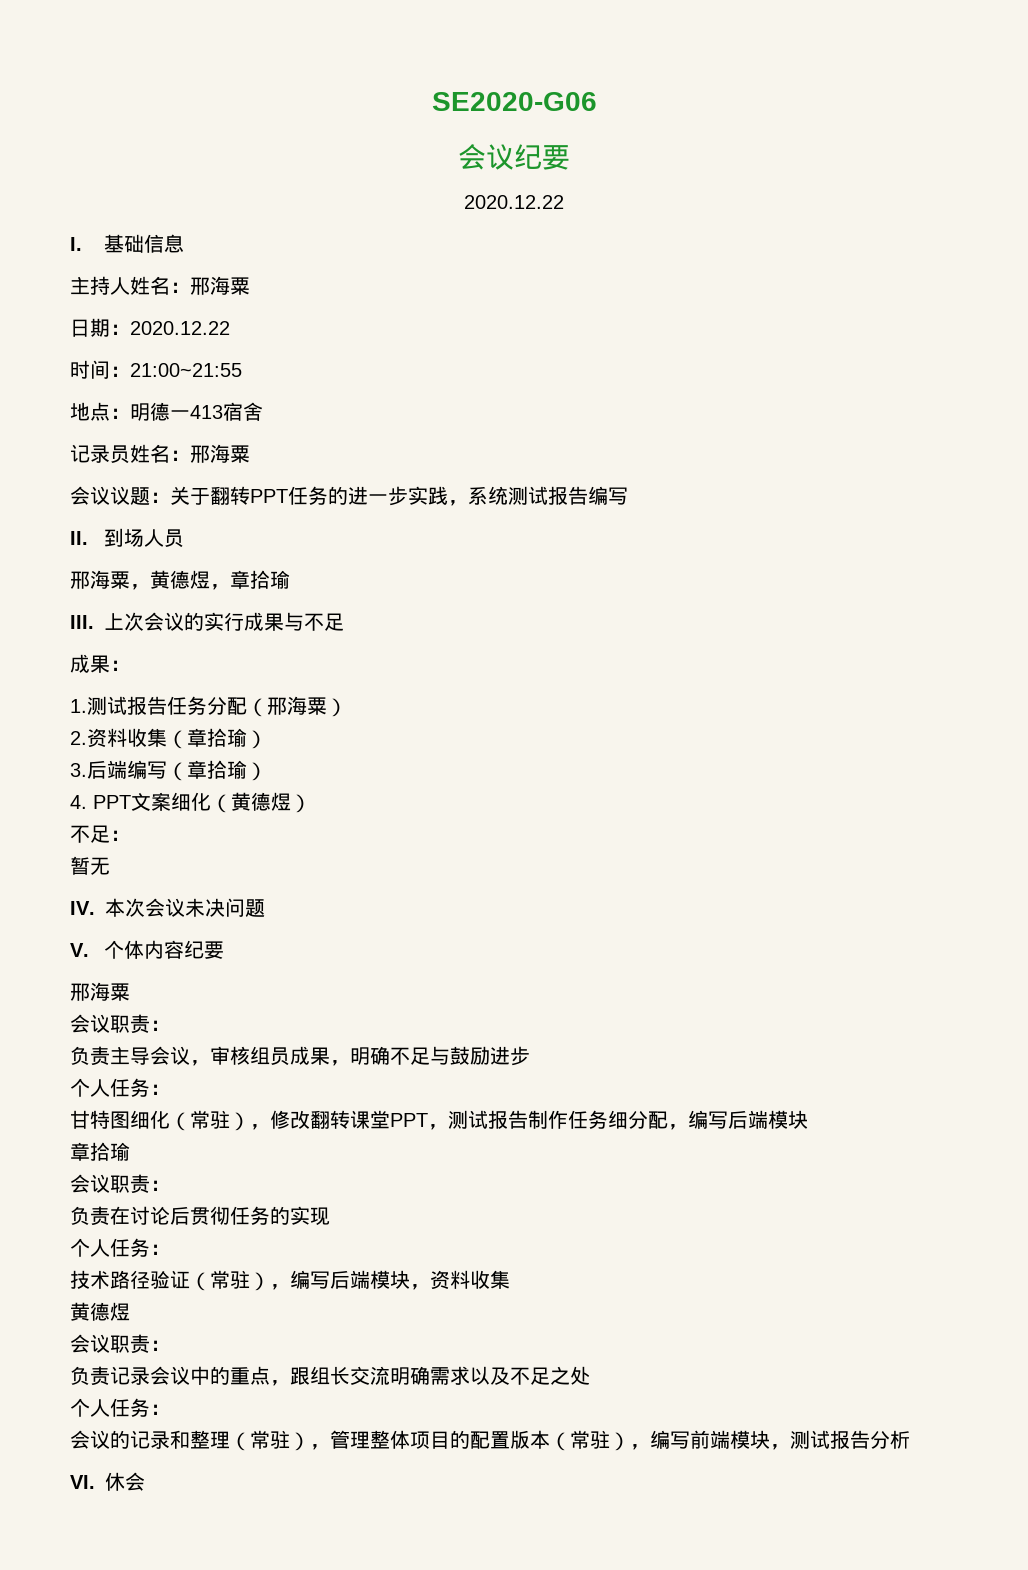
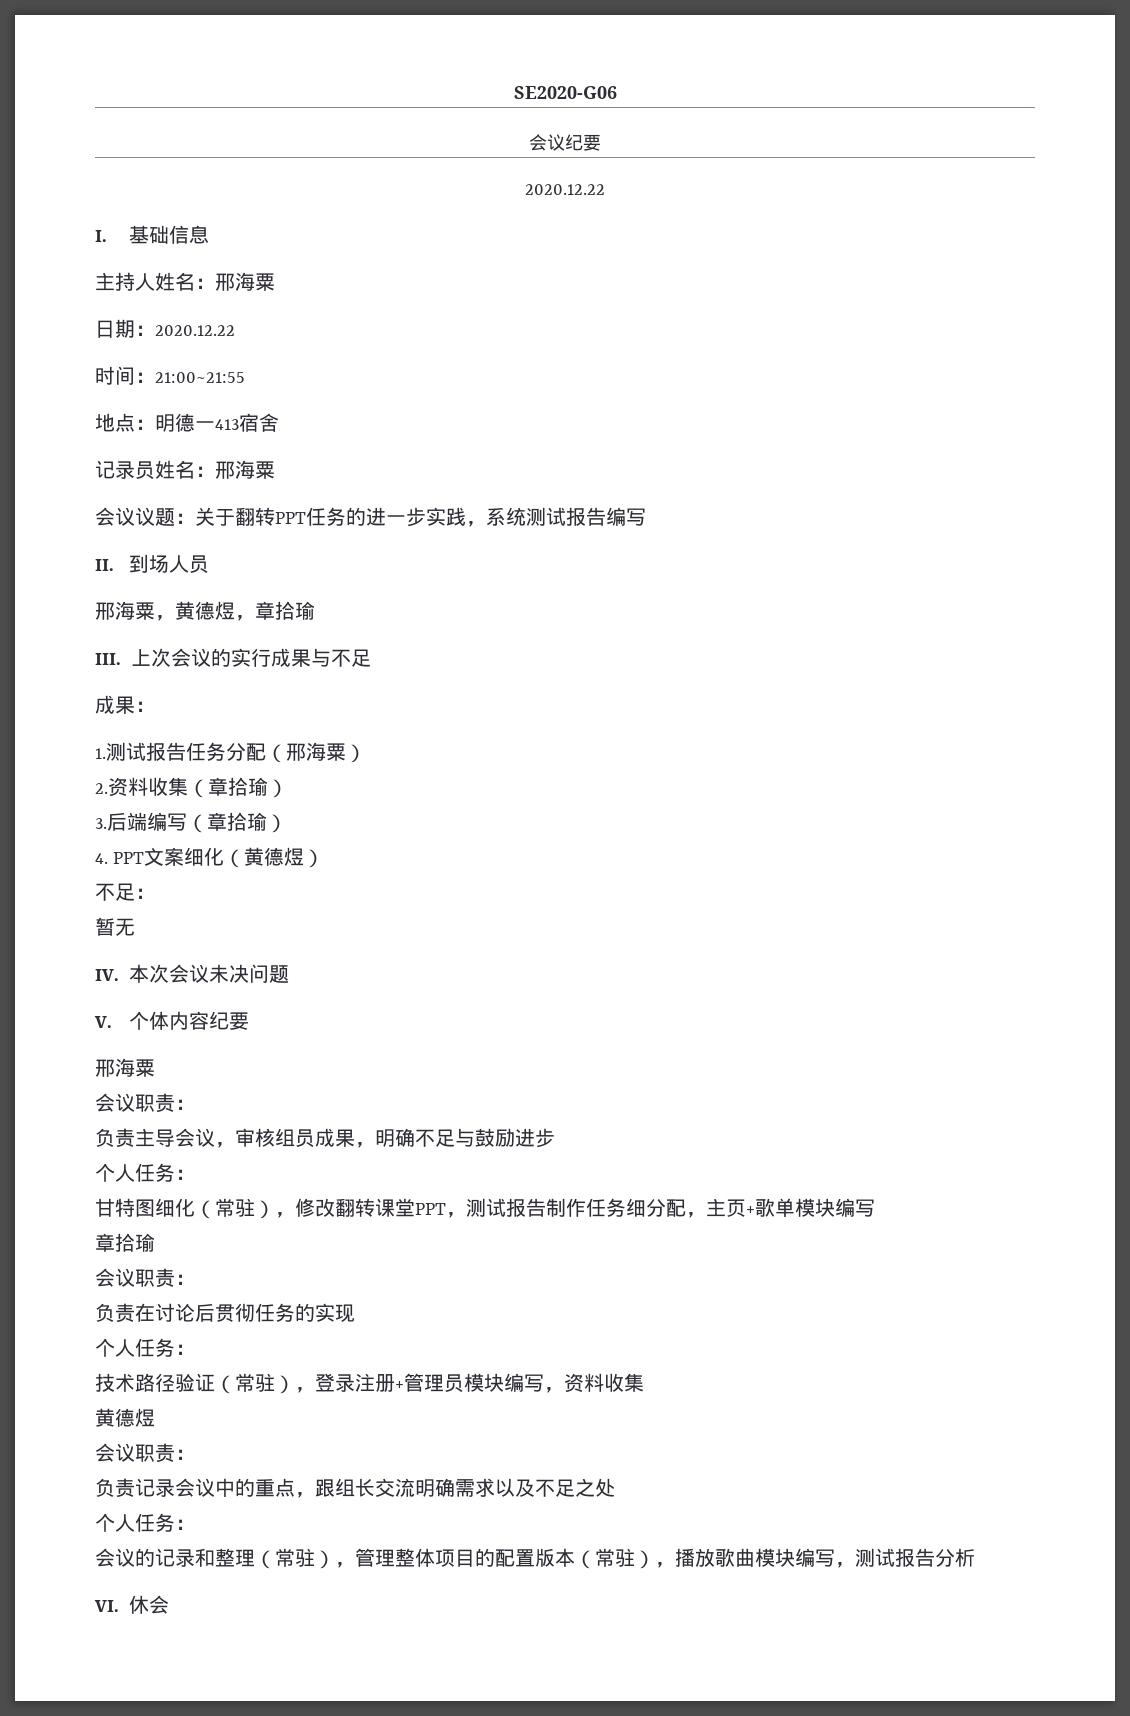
- 甘特图细化（常驻），修改翻转课堂PPT，测试报告制作任务细分配，编写后端模块
+ 甘特图细化（常驻），修改翻转课堂PPT，测试报告制作任务细分配，主页+歌单模块编写
- 技术路径验证（常驻），编写后端模块，资料收集
+ 技术路径验证（常驻），登录注册+管理员模块编写，资料收集
- 会议的记录和整理（常驻），管理整体项目的配置版本（常驻），编写前端模块，测试报告分析
+ 会议的记录和整理（常驻），管理整体项目的配置版本（常驻），播放歌曲模块编写，测试报告分析

